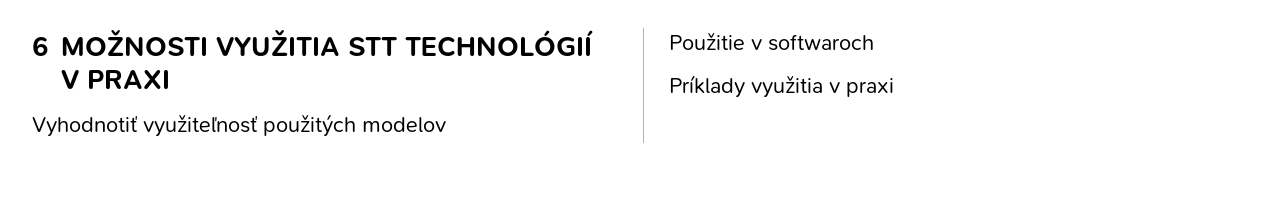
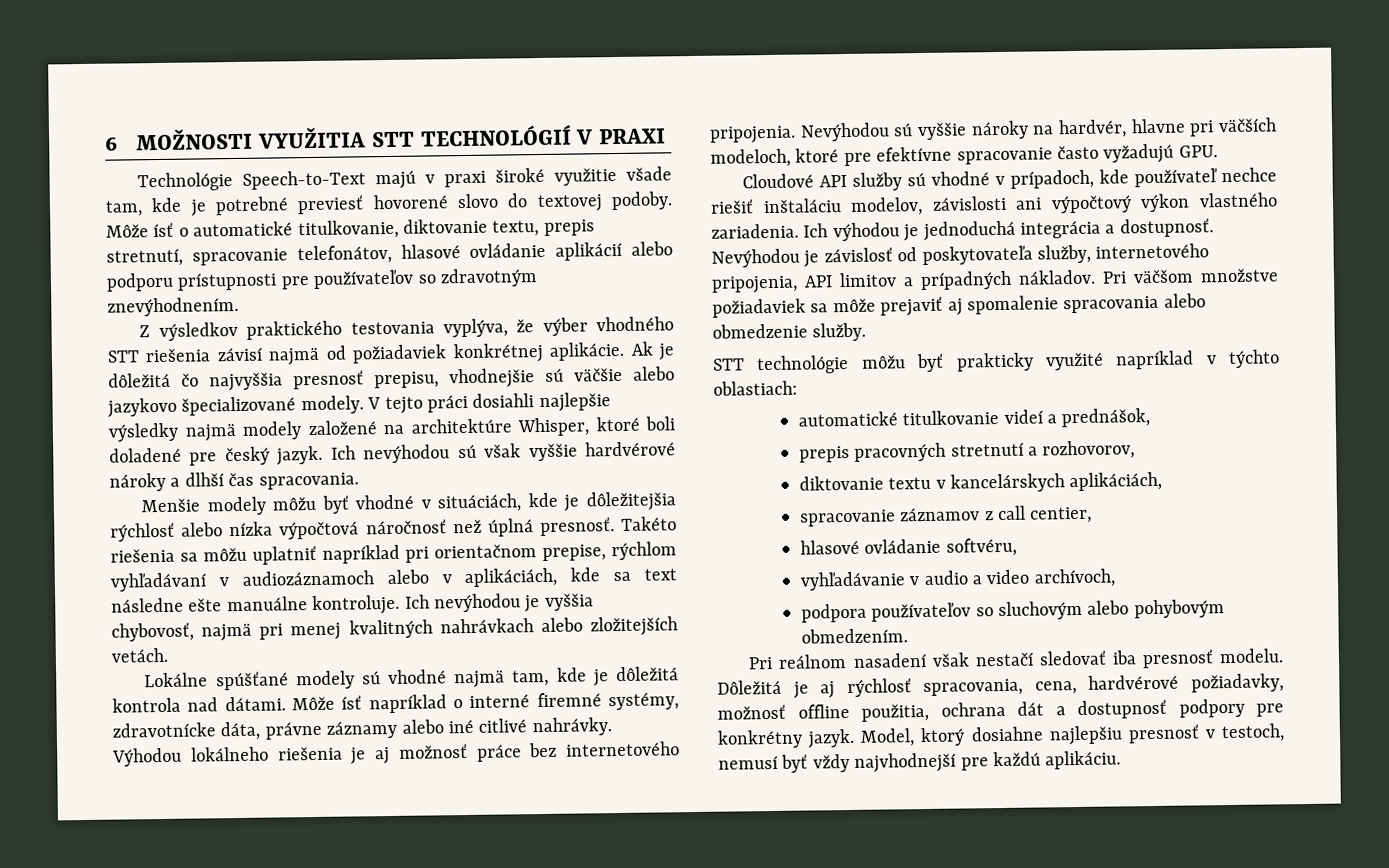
- Vyhodnotiť využiteľnosť použitých modelov
- Použitie v softwaroch
- Príklady využitia v praxi
+ Technológie Speech-to-Text majú v praxi široké využitie všade tam, kde je potrebné previesť hovorené slovo do textovej podoby. Môže ísť o automatické titulkovanie, diktovanie textu, prepis stretnutí, spracovanie telefonátov, hlasové ovládanie aplikácií alebo podporu prístupnosti pre používateľov so zdravotným znevýhodnením.
+ Z výsledkov praktického testovania vyplýva, že výber vhodného STT riešenia závisí najmä od požiadaviek konkrétnej aplikácie. Ak je dôležitá čo najvyššia presnosť prepisu, vhodnejšie sú väčšie alebo jazykovo špecializované modely. V tejto práci dosiahli najlepšie výsledky najmä modely založené na architektúre Whisper, ktoré boli doladené pre český jazyk. Ich nevýhodou sú však vyššie hardvérové nároky a dlhší čas spracovania.
+ Menšie modely môžu byť vhodné v situáciách, kde je dôležitejšia rýchlosť alebo nízka výpočtová náročnosť než úplná presnosť. Takéto riešenia sa môžu uplatniť napríklad pri orientačnom prepise, rýchlom vyhľadávaní v audiozáznamoch alebo v aplikáciách, kde sa text následne ešte manuálne kontroluje. Ich nevýhodou je vyššia chybovosť, najmä pri menej kvalitných nahrávkach alebo zložitejších vetách.
+ Lokálne spúšťané modely sú vhodné najmä tam, kde je dôležitá kontrola nad dátami. Môže ísť napríklad o interné firemné systémy, zdravotnícke dáta, právne záznamy alebo iné citlivé nahrávky. Výhodou lokálneho riešenia je aj možnosť práce bez internetového pripojenia. Nevýhodou sú vyššie nároky na hardvér, hlavne pri väčších modeloch, ktoré pre efektívne spracovanie často vyžadujú GPU.
+ Cloudové API služby sú vhodné v prípadoch, kde používateľ nechce riešiť inštaláciu modelov, závislosti ani výpočtový výkon vlastného zariadenia. Ich výhodou je jednoduchá integrácia a dostupnosť. Nevýhodou je závislosť od poskytovateľa služby, internetového pripojenia, API limitov a prípadných nákladov. Pri väčšom množstve požiadaviek sa môže prejaviť aj spomalenie spracovania alebo obmedzenie služby.
+ STT technológie môžu byť prakticky využité napríklad v týchto oblastiach:
+ automatické titulkovanie videí a prednášok,
+ prepis pracovných stretnutí a rozhovorov,
+ diktovanie textu v kancelárskych aplikáciách,
+ spracovanie záznamov z call centier,
+ hlasové ovládanie softvéru,
+ vyhľadávanie v audio a video archívoch,
+ podpora používateľov so sluchovým alebo pohybovým obmedzením.
+ Pri reálnom nasadení však nestačí sledovať iba presnosť modelu. Dôležitá je aj rýchlosť spracovania, cena, hardvérové požiadavky, možnosť offline použitia, ochrana dát a dostupnosť podpory pre konkrétny jazyk. Model, ktorý dosiahne najlepšiu presnosť v testoch, nemusí byť vždy najvhodnejší pre každú aplikáciu.

